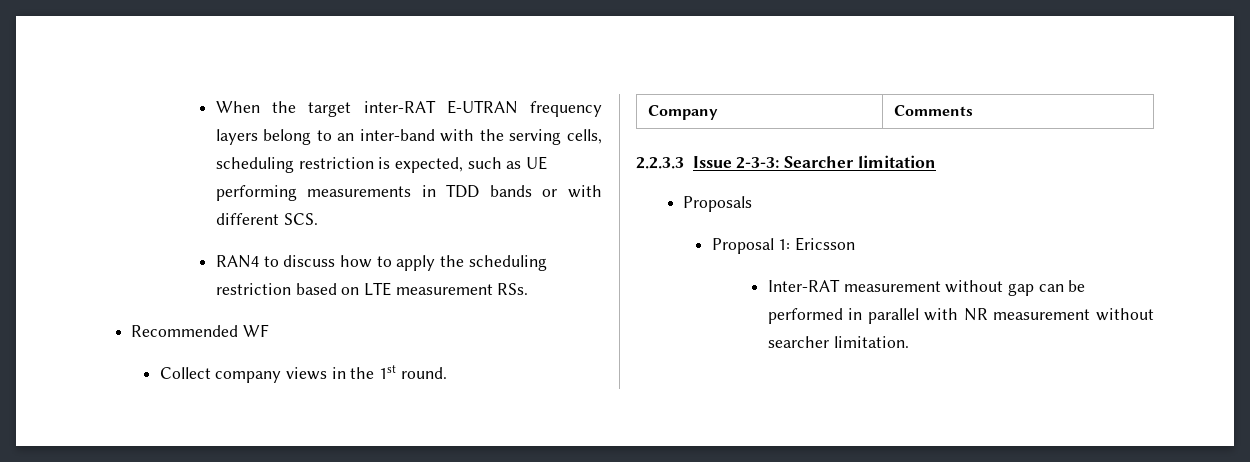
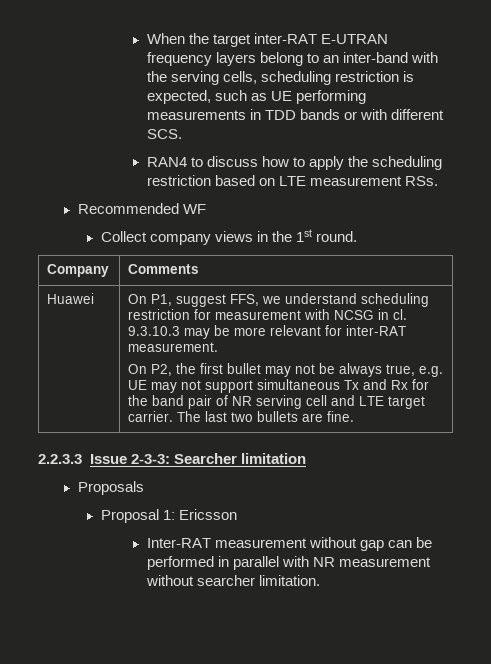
+ Huawei | On P1, suggest FFS, we understand scheduling restriction for measurement with NCSG in cl. 9.3.10.3 may be more relevant for inter-RAT measurement.
+ On P2, the first bullet may not be always true, e.g. UE may not support simultaneous Tx and Rx for the band pair of NR serving cell and LTE target carrier. The last two bullets are fine.

